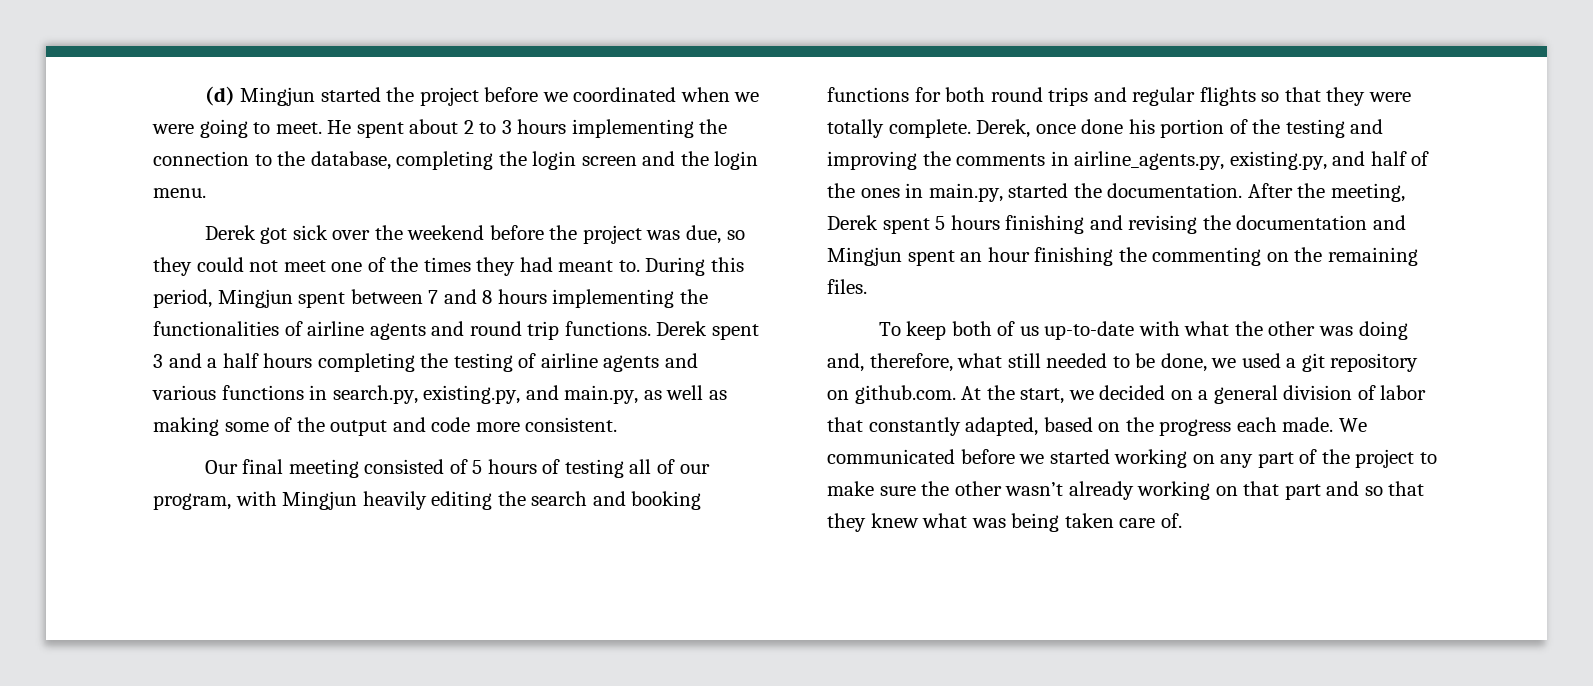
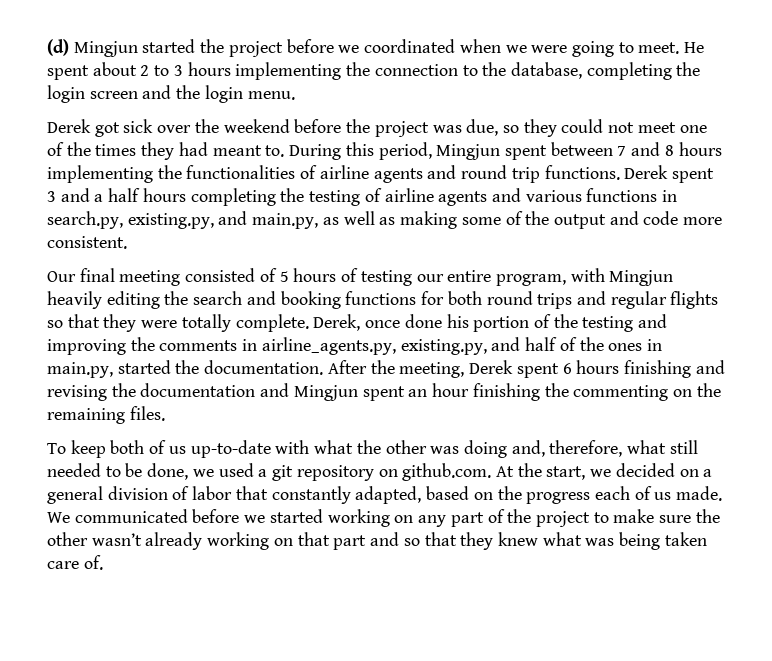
- Our final meeting consisted of 5 hours of testing all of our program, with Mingjun heavily editing the search and booking functions for both round trips and regular flights so that they were totally complete.
+ Our final meeting consisted of 5 hours of testing our entire program, with Mingjun heavily editing the search and booking functions for both round trips and regular flights so that they were totally complete.
- After the meeting, Derek spent 5 hours finishing and revising the documentation and Mingjun spent an hour finishing the commenting on the remaining files.
+ After the meeting, Derek spent 6 hours finishing and revising the documentation and Mingjun spent an hour finishing the commenting on the remaining files.
- To keep both of us up-to-date with what the other was doing and, therefore, what still needed to be done, we used a git repository on github.com. At the start, we decided on a general division of labor that constantly adapted, based on the progress each made.
+ To keep both of us up-to-date with what the other was doing and, therefore, what still needed to be done, we used a git repository on github.com. At the start, we decided on a general division of labor that constantly adapted, based on the progress each of us made.

